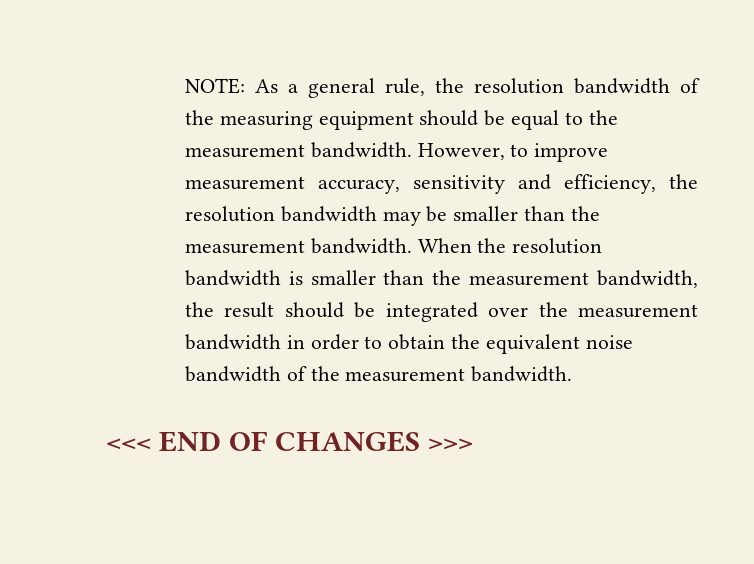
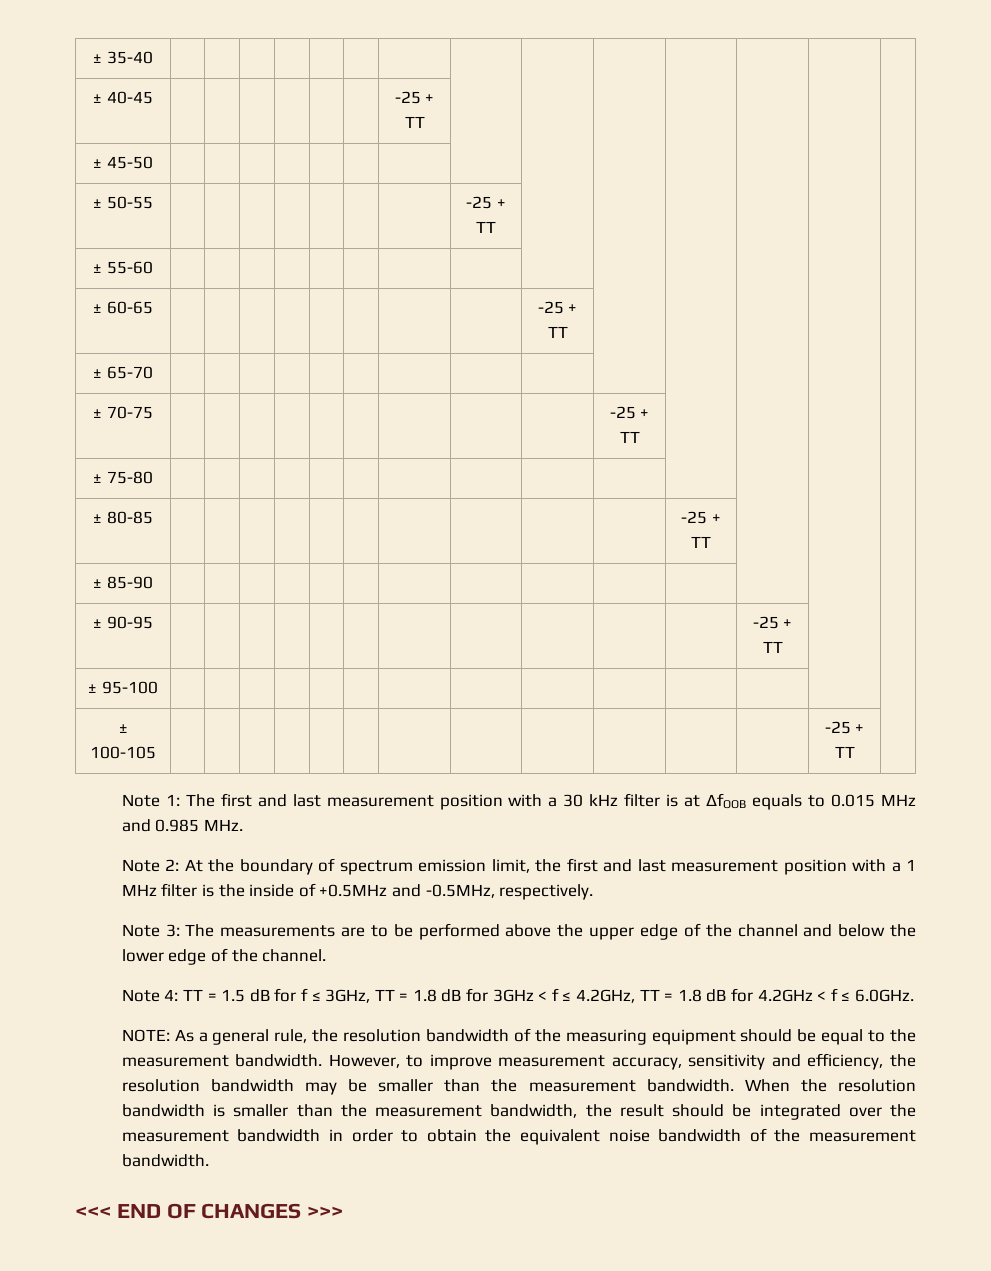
+ ± 35-40 | | | | | | | | | | | | | |
+ ± 40-45 | | | | | | | -25 + TT | | | | | | |
+ ± 45-50 | | | | | | | | | | | | | |
+ ± 50-55 | | | | | | | | -25 + TT | | | | | |
+ ± 55-60 | | | | | | | | | | | | | |
+ ± 60-65 | | | | | | | | | -25 + TT | | | | |
+ ± 65-70 | | | | | | | | | | | | | |
+ ± 70-75 | | | | | | | | | | -25 + TT | | | |
+ ± 75-80 | | | | | | | | | | | | | |
+ ± 80-85 | | | | | | | | | | | -25 + TT | | |
+ ± 85-90 | | | | | | | | | | | | | |
+ ± 90-95 | | | | | | | | | | | | -25 + TT | |
+ ± 95-100 | | | | | | | | | | | | | |
+ ± 100-105 | | | | | | | | | | | | | -25 + TT |
+ Note 1: The first and last measurement position with a 30 kHz filter is at ΔfOOB equals to 0.015 MHz and 0.985 MHz.
+ Note 2: At the boundary of spectrum emission limit, the first and last measurement position with a 1 MHz filter is the inside of +0.5MHz and -0.5MHz, respectively.
+ Note 3: The measurements are to be performed above the upper edge of the channel and below the lower edge of the channel.
+ Note 4: TT = 1.5 dB for f ≤ 3GHz, TT = 1.8 dB for 3GHz < f ≤ 4.2GHz, TT = 1.8 dB for 4.2GHz < f ≤ 6.0GHz.

